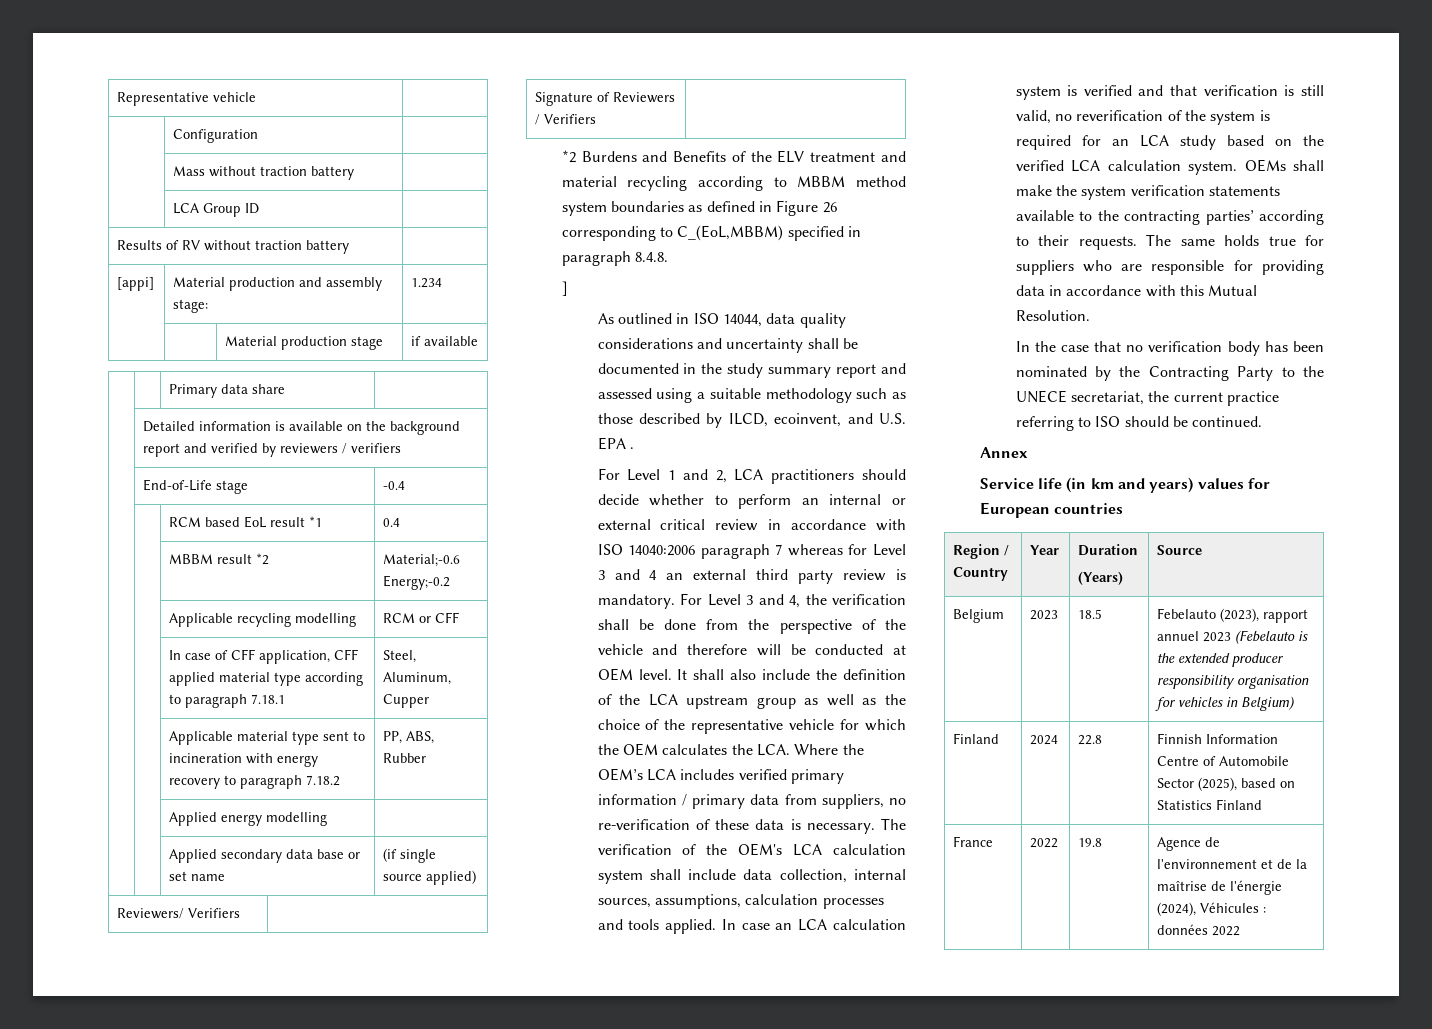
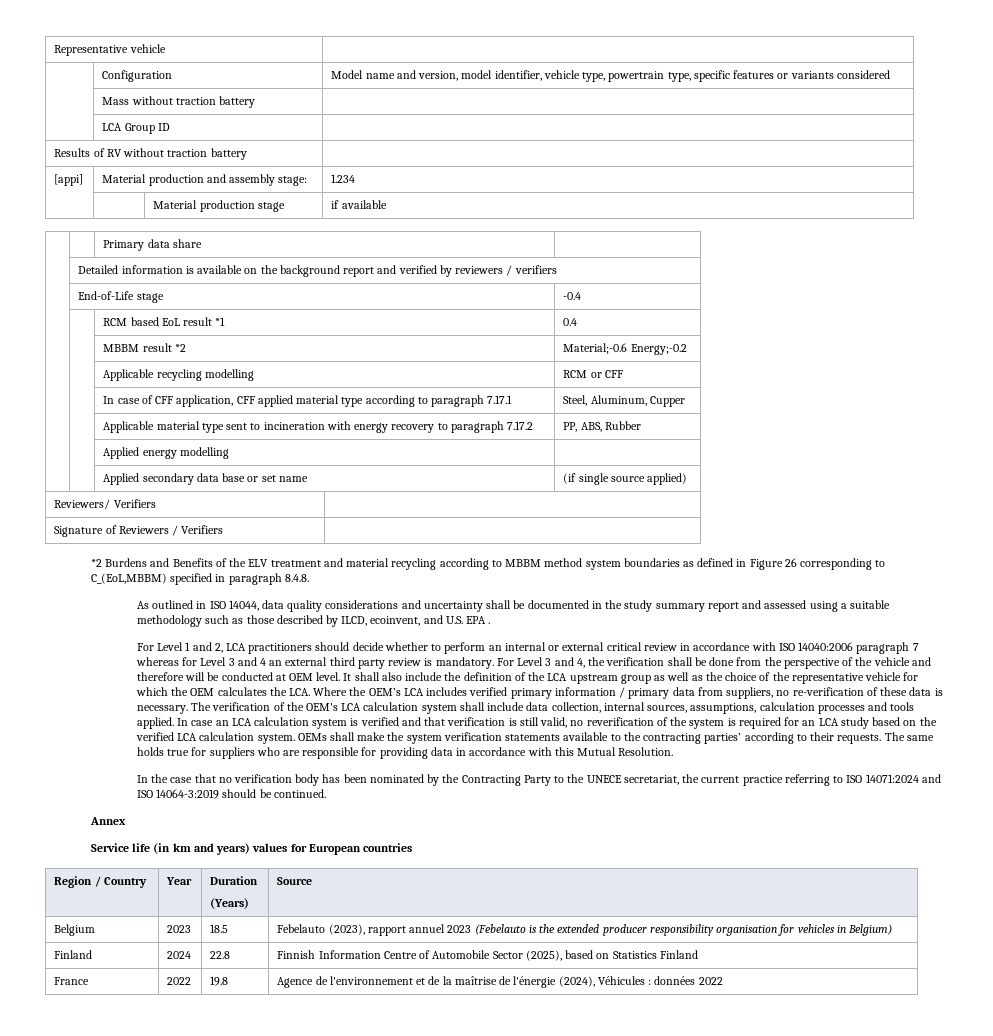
- | Configuration |
+ | Configuration | Model name and version, model identifier, vehicle type, powertrain type, specific features or variants considered
- | | In case of CFF application, CFF applied material type according to paragraph 7.18.1 | Steel, Aluminum, Cupper
+ | | In case of CFF application, CFF applied material type according to paragraph 7.17.1 | Steel, Aluminum, Cupper
- | | Applicable material type sent to incineration with energy recovery to paragraph 7.18.2 | PP, ABS, Rubber
+ | | Applicable material type sent to incineration with energy recovery to paragraph 7.17.2 | PP, ABS, Rubber
- ]
- In the case that no verification body has been nominated by the Contracting Party to the UNECE secretariat, the current practice referring to ISO should be continued.
+ In the case that no verification body has been nominated by the Contracting Party to the UNECE secretariat, the current practice referring to ISO 14071:2024 and ISO 14064-3:2019 should be continued.

